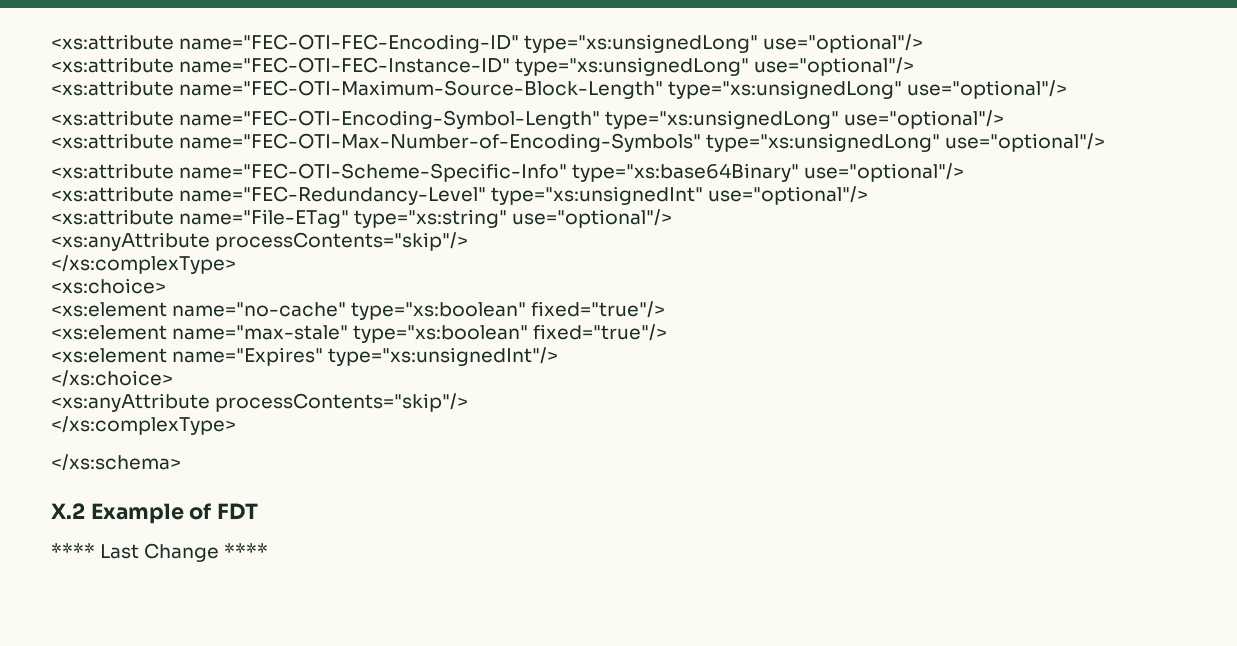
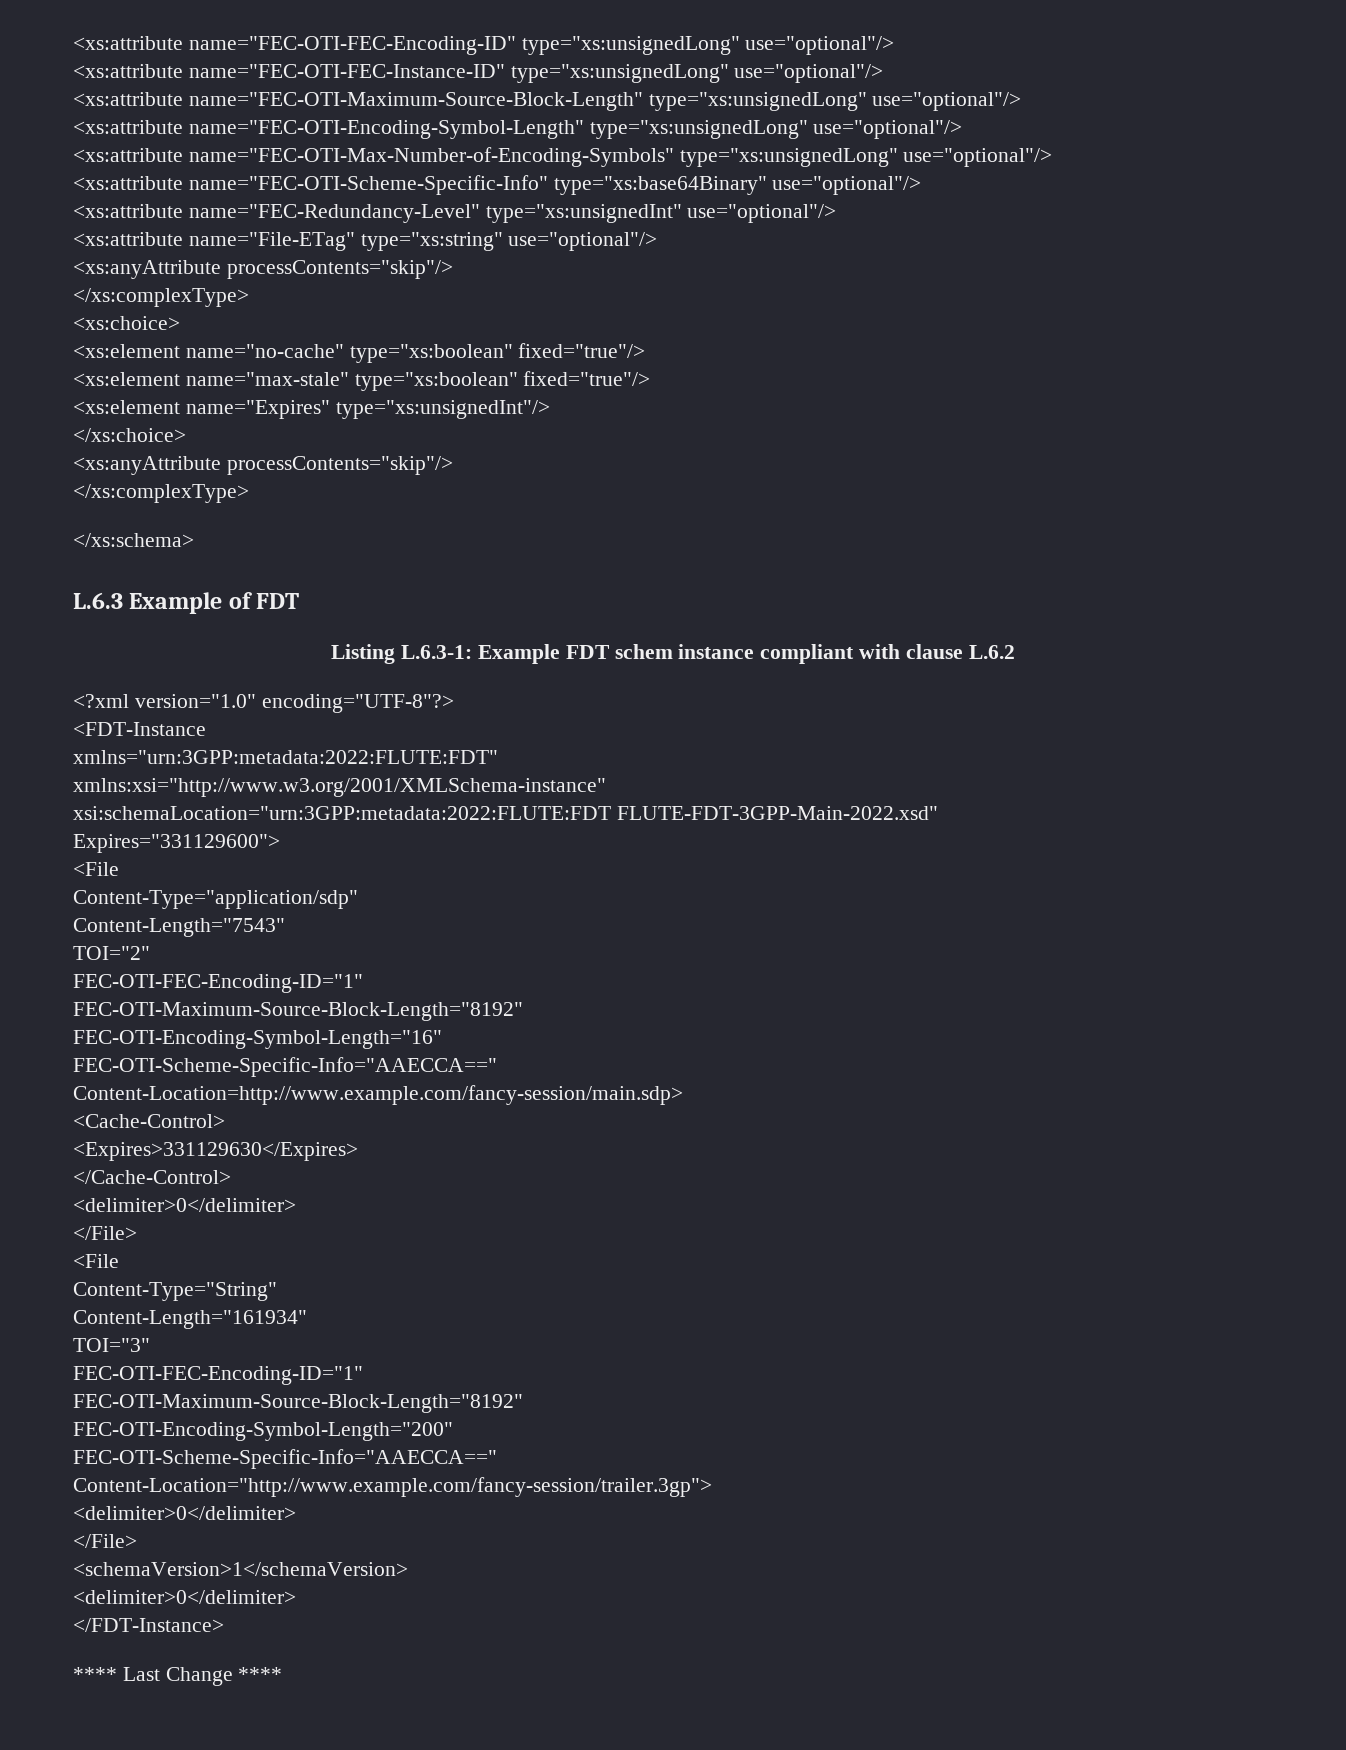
- X.2 Example of FDT
+ L.6.3 Example of FDT
+ Listing L.6.3-1: Example FDT schem instance compliant with clause L.6.2
+ <?xml version="1.0" encoding="UTF-8"?>
+ <FDT-Instance
+ xmlns="urn:3GPP:metadata:2022:FLUTE:FDT"
+ xmlns:xsi="http://www.w3.org/2001/XMLSchema-instance"
+ xsi:schemaLocation="urn:3GPP:metadata:2022:FLUTE:FDT FLUTE-FDT-3GPP-Main-2022.xsd"
+ Expires="331129600">
+ <File
+ Content-Type="application/sdp"
+ Content-Length="7543"
+ TOI="2"
+ FEC-OTI-FEC-Encoding-ID="1"
+ FEC-OTI-Maximum-Source-Block-Length="8192"
+ FEC-OTI-Encoding-Symbol-Length="16"
+ FEC-OTI-Scheme-Specific-Info="AAECCA=="
+ Content-Location=http://www.example.com/fancy-session/main.sdp>
+ <Cache-Control>
+ <Expires>331129630</Expires>
+ </Cache-Control>
+ <delimiter>0</delimiter>
+ </File>
+ <File
+ Content-Type="String"
+ Content-Length="161934"
+ TOI="3"
+ FEC-OTI-FEC-Encoding-ID="1"
+ FEC-OTI-Maximum-Source-Block-Length="8192"
+ FEC-OTI-Encoding-Symbol-Length="200"
+ FEC-OTI-Scheme-Specific-Info="AAECCA=="
+ Content-Location="http://www.example.com/fancy-session/trailer.3gp">
+ <delimiter>0</delimiter>
+ </File>
+ <schemaVersion>1</schemaVersion>
+ <delimiter>0</delimiter>
+ </FDT-Instance>

